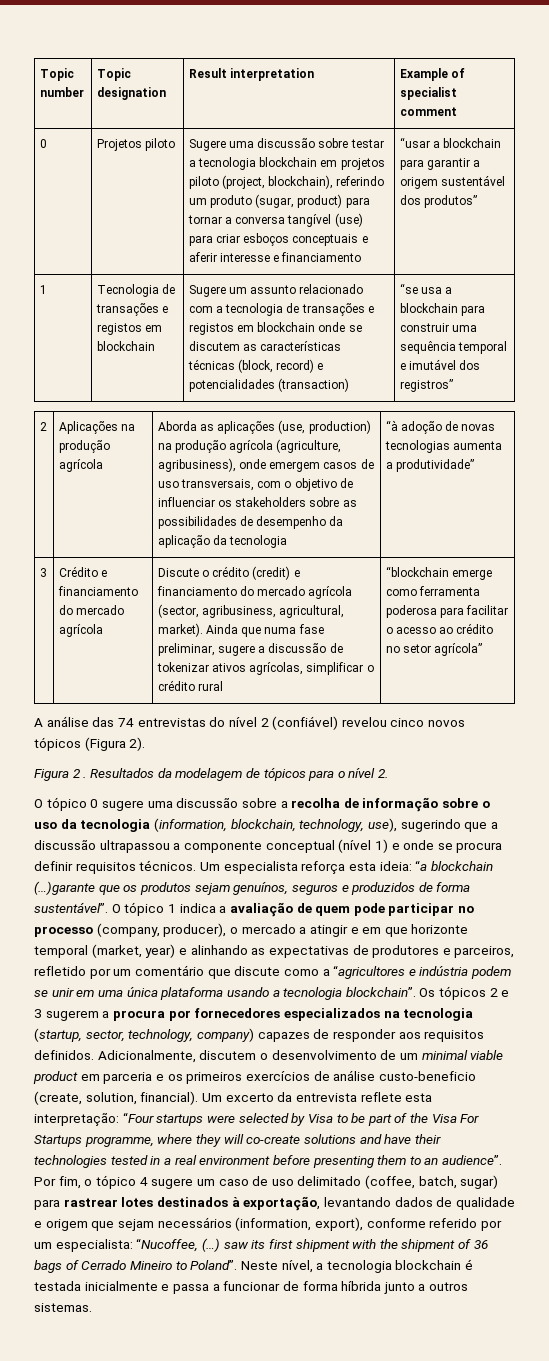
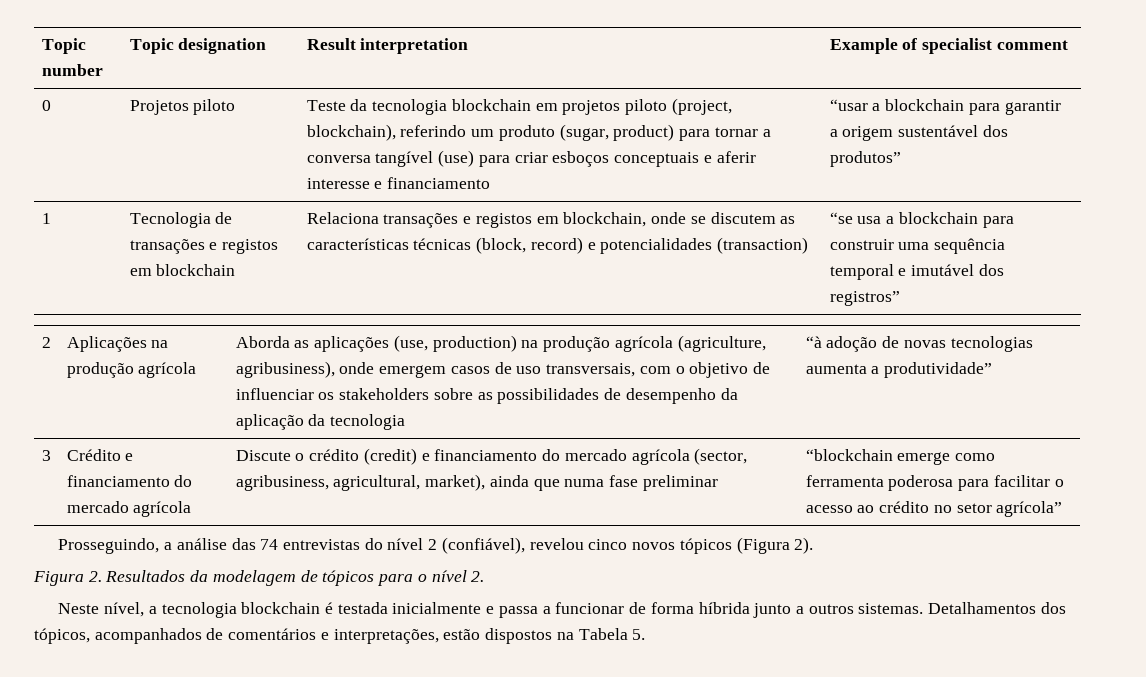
- Sugere uma discussão sobre testar a tecnologia blockchain em projetos piloto (project, blockchain), referindo um produto (sugar, product) para tornar a conversa tangível (use) para criar esboços conceptuais e aferir interesse e financiamento
+ Teste da tecnologia blockchain em projetos piloto (project, blockchain), referindo um produto (sugar, product) para tornar a conversa tangível (use) para criar esboços conceptuais e aferir interesse e financiamento
- Sugere um assunto relacionado com a tecnologia de transações e registos em blockchain onde se discutem as características técnicas (block, record) e potencialidades (transaction)
+ Relaciona transações e registos em blockchain, onde se discutem as características técnicas (block, record) e potencialidades (transaction)
- Discute o crédito (credit) e financiamento do mercado agrícola (sector, agribusiness, agricultural, market). Ainda que numa fase preliminar, sugere a discussão de tokenizar ativos agrícolas, simplificar o crédito rural
+ Discute o crédito (credit) e financiamento do mercado agrícola (sector, agribusiness, agricultural, market), ainda que numa fase preliminar
- A análise das 74 entrevistas do nível 2 (confiável) revelou cinco novos tópicos (Figura 2).
+ Prosseguindo, a análise das 74 entrevistas do nível 2 (confiável), revelou cinco novos tópicos (Figura 2).
- Figura 2 . Resultados da modelagem de tópicos para o nível 2.
+ Figura 2. Resultados da modelagem de tópicos para o nível 2.
- O tópico 0 sugere uma discussão sobre a recolha de informação sobre o uso da tecnologia (information, blockchain, technology, use), sugerindo que a discussão ultrapassou a componente conceptual (nível 1) e onde se procura definir requisitos técnicos. Um especialista reforça esta ideia: “a blockchain (…)garante que os produtos sejam genuínos, seguros e produzidos de forma sustentável”. O tópico 1 indica a avaliação de quem pode participar no processo (company, producer), o mercado a atingir e em que horizonte temporal (market, year) e alinhando as expectativas de produtores e parceiros, refletido por um comentário que discute como a “agricultores e indústria podem se unir em uma única plataforma usando a tecnologia blockchain”. Os tópicos 2 e 3 sugerem a procura por fornecedores especializados na tecnologia (startup, sector, technology, company) capazes de responder aos requisitos definidos. Adicionalmente, discutem o desenvolvimento de um minimal viable product em parceria e os primeiros exercícios de análise custo-beneficio (create, solution, financial). Um excerto da entrevista reflete esta interpretação: “Four startups were selected by Visa to be part of the Visa For Startups programme, where they will co-create solutions and have their technologies tested in a real environment before presenting them to an audience”. Por fim, o tópico 4 sugere um caso de uso delimitado (coffee, batch, sugar) para rastrear lotes destinados à exportação, levantando dados de qualidade e origem que sejam necessários (information, export), conforme referido por um especialista: “Nucoffee, (…) saw its first shipment with the shipment of 36 bags of Cerrado Mineiro to Poland”.
+ Detalhamentos dos tópicos, acompanhados de comentários e interpretações, estão dispostos na Tabela 5.

